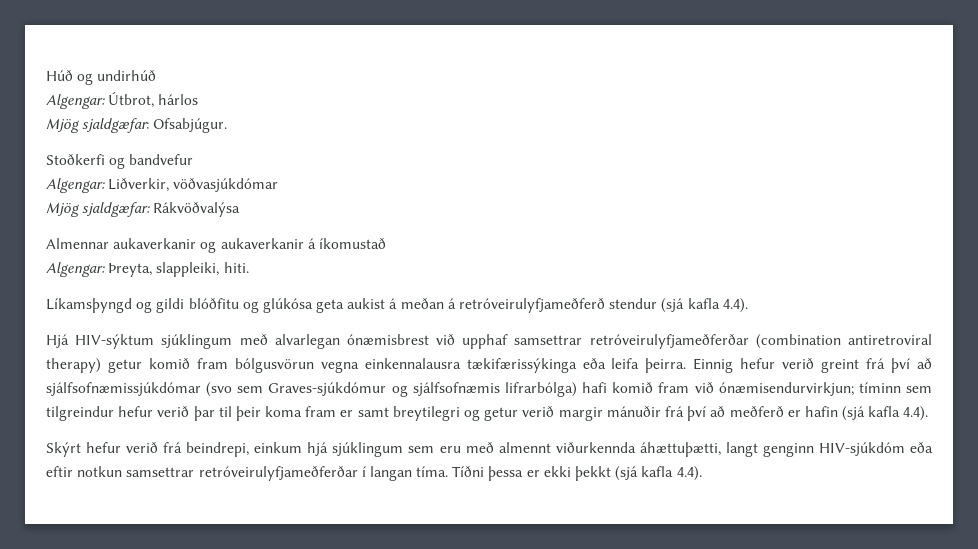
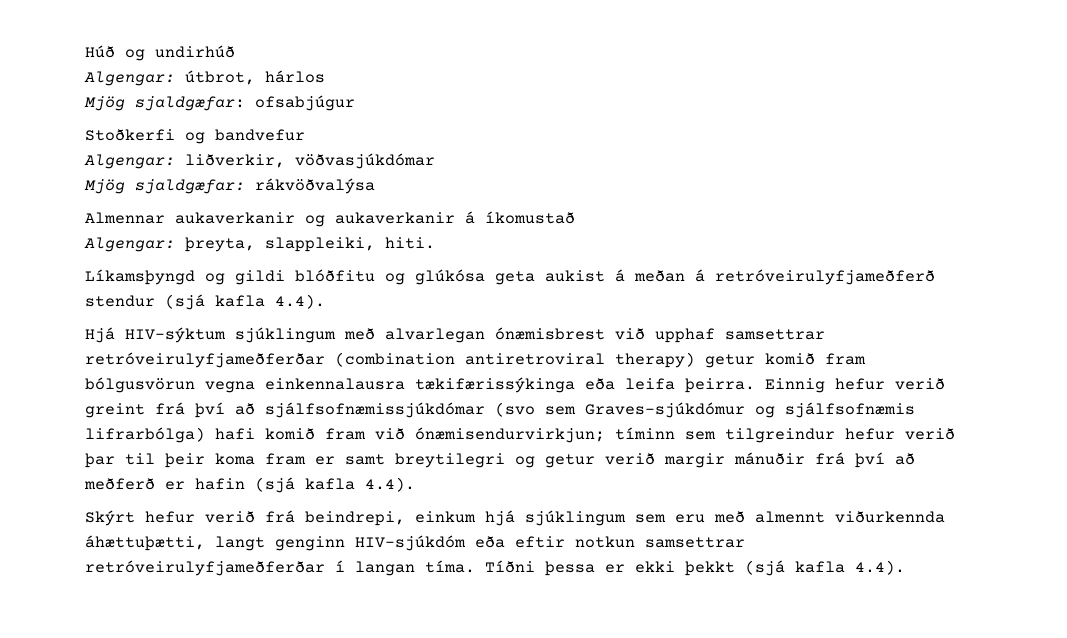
- Algengar: Útbrot, hárlos
+ Algengar: útbrot, hárlos
- Mjög sjaldgæfar: Ofsabjúgur.
+ Mjög sjaldgæfar: ofsabjúgur
- Algengar: Liðverkir, vöðvasjúkdómar
+ Algengar: liðverkir, vöðvasjúkdómar
- Mjög sjaldgæfar: Rákvöðvalýsa
+ Mjög sjaldgæfar: rákvöðvalýsa
- Algengar: Þreyta, slappleiki, hiti.
+ Algengar: þreyta, slappleiki, hiti.

